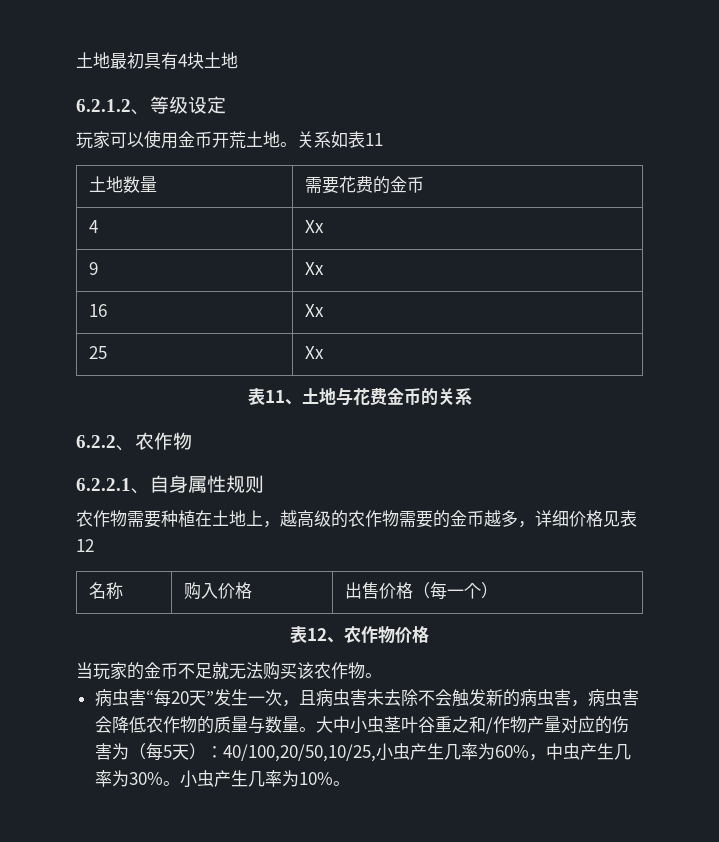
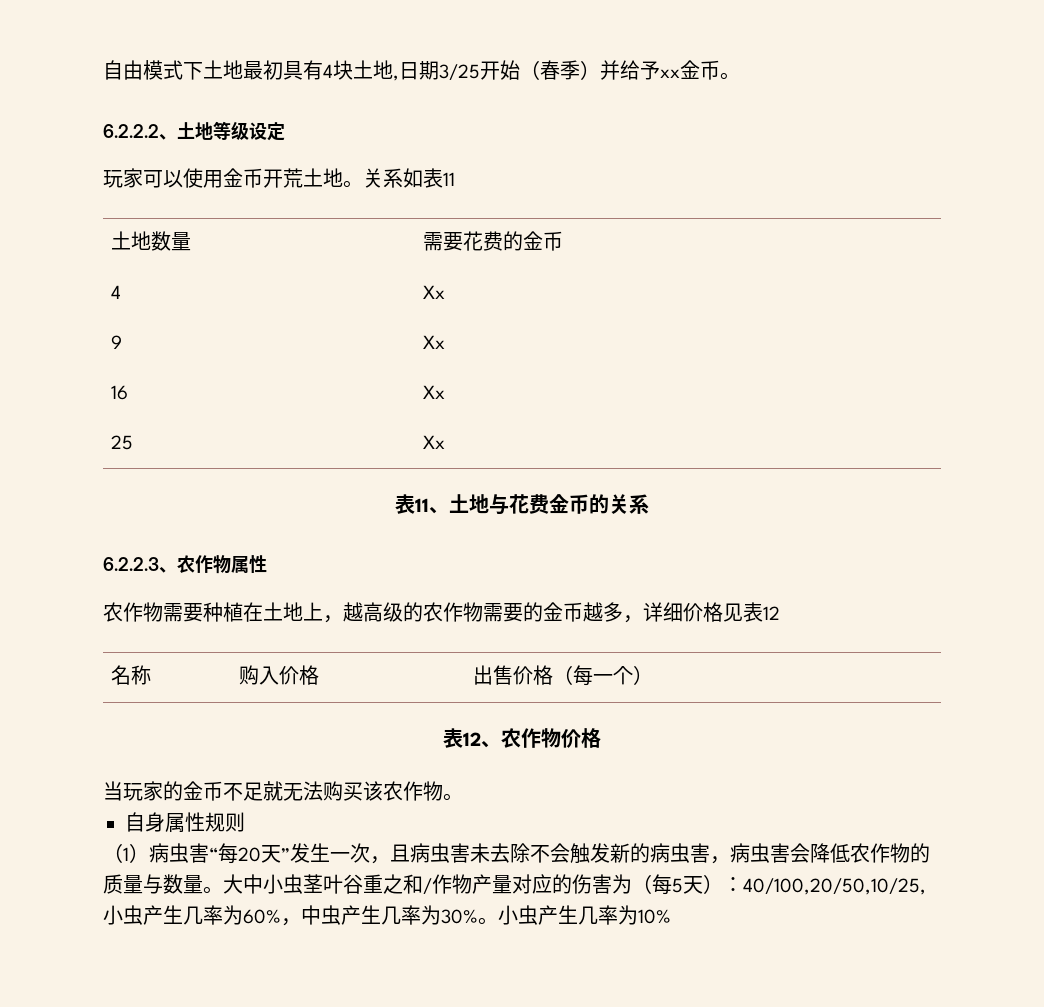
- 土地最初具有4块土地
- 6.2.1.2、等级设定
+ 自由模式下土地最初具有4块土地,日期3/25开始（春季）并给予xx金币。
+ 6.2.2.2、土地等级设定
- 6.2.2、农作物
- 6.2.2.1、自身属性规则
+ 6.2.2.3、农作物属性
- 病虫害“每20天”发生一次，且病虫害未去除不会触发新的病虫害，病虫害会降低农作物的质量与数量。
+ 自身属性规则
+ （1）病虫害“每20天”发生一次，且病虫害未去除不会触发新的病虫害，病虫害会降低农作物的质量与数量。
- 小虫产生几率为10%。
+ 小虫产生几率为10%

